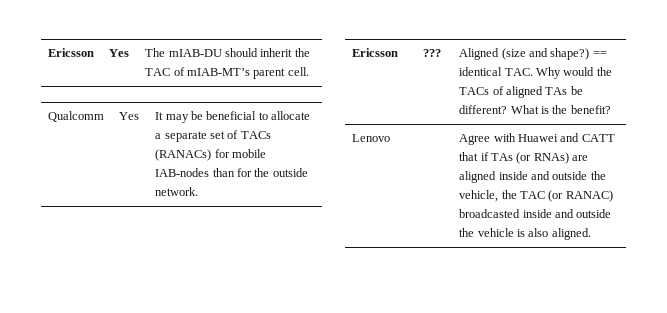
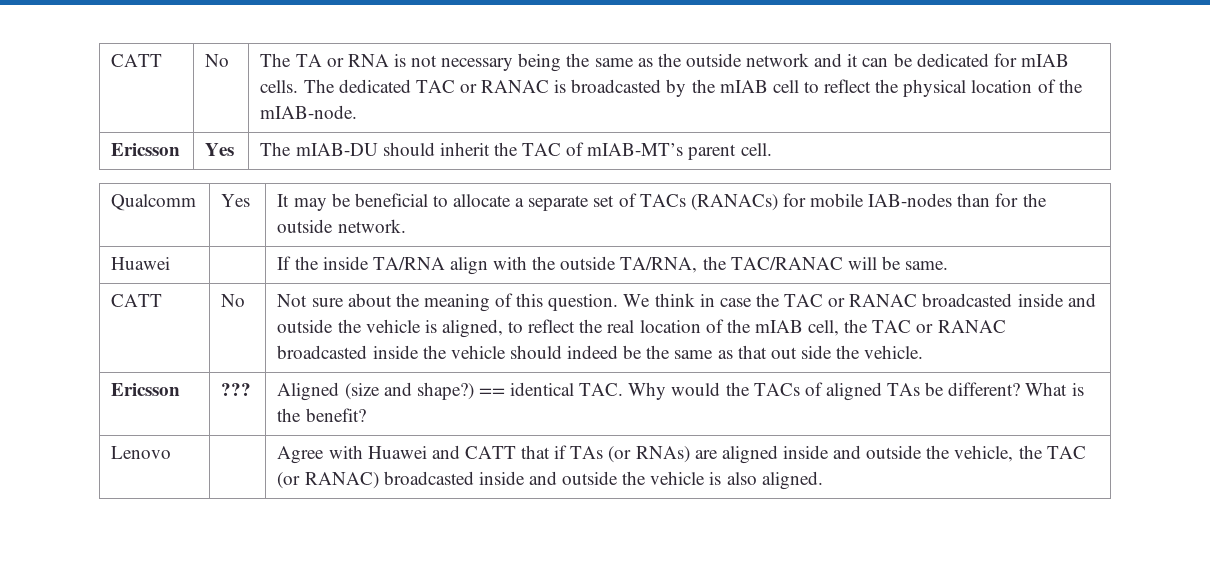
+ CATT | No | The TA or RNA is not necessary being the same as the outside network and it can be dedicated for mIAB cells. The dedicated TAC or RANAC is broadcasted by the mIAB cell to reflect the physical location of the mIAB-node.
+ Huawei | | If the inside TA/RNA align with the outside TA/RNA, the TAC/RANAC will be same.
+ CATT | No | Not sure about the meaning of this question. We think in case the TAC or RANAC broadcasted inside and outside the vehicle is aligned, to reflect the real location of the mIAB cell, the TAC or RANAC broadcasted inside the vehicle should indeed be the same as that out side the vehicle.

